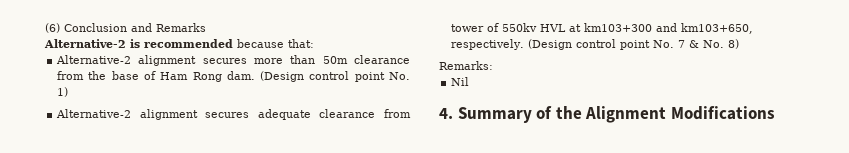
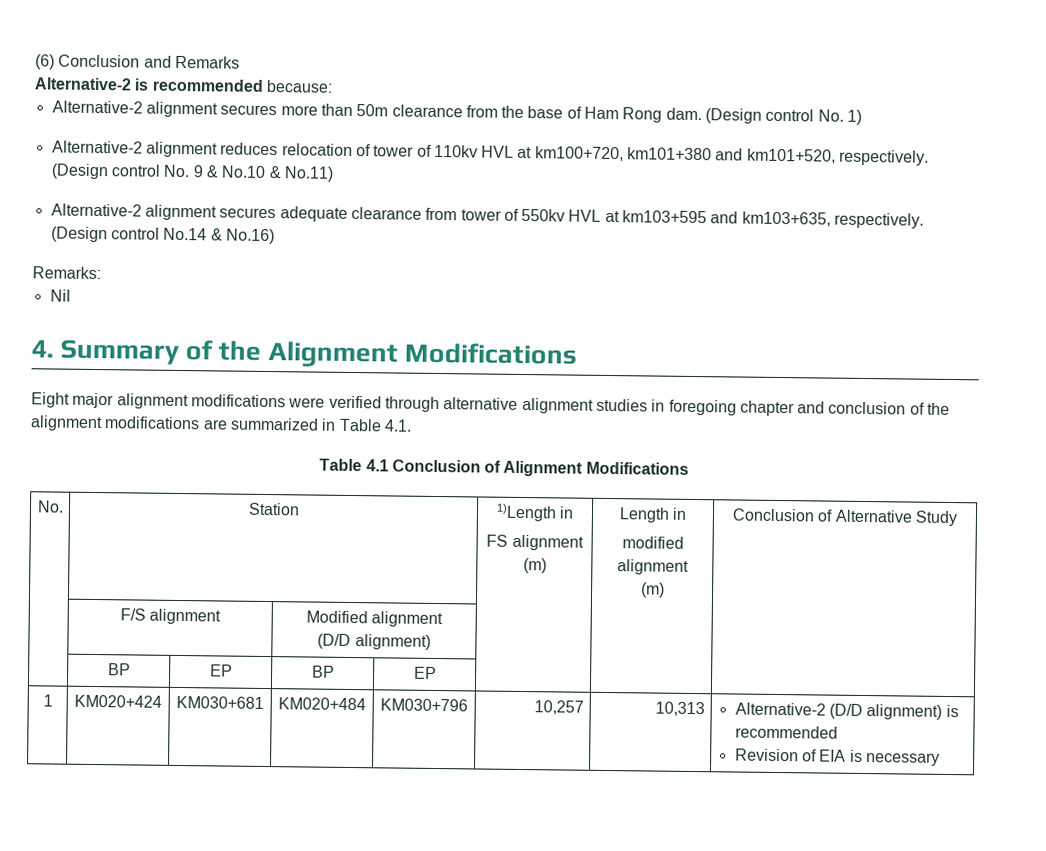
- Alternative-2 is recommended because that:
+ Alternative-2 is recommended because:
- (Design control point No. 1)
+ (Design control No. 1)
+ Alternative-2 alignment reduces relocation of tower of 110kv HVL at km100+720, km101+380 and km101+520, respectively. (Design control No. 9 & No.10 & No.11)
- Alternative-2 alignment secures adequate clearance from tower of 550kv HVL at km103+300 and km103+650, respectively. (Design control point No. 7 & No. 8)
+ Alternative-2 alignment secures adequate clearance from tower of 550kv HVL at km103+595 and km103+635, respectively. (Design control No.14 & No.16)
+ Eight major alignment modifications were verified through alternative alignment studies in foregoing chapter and conclusion of the alignment modifications are summarized in Table 4.1.
+ Table 4.1 Conclusion of Alignment Modifications
+ No. | Station | 1)Length in
+ FS alignment (m) | Length in
+ modified alignment
+ (m) | Conclusion of Alternative Study
+ | F/S alignment | Modified alignment
+ (D/D alignment) | | |
+ | BP | EP | BP | EP | | |
+ 1 | KM020+424 | KM030+681 | KM020+484 | KM030+796 | 10,257 | 10,313 | Alternative-2 (D/D alignment) is recommended
+ Revision of EIA is necessary

